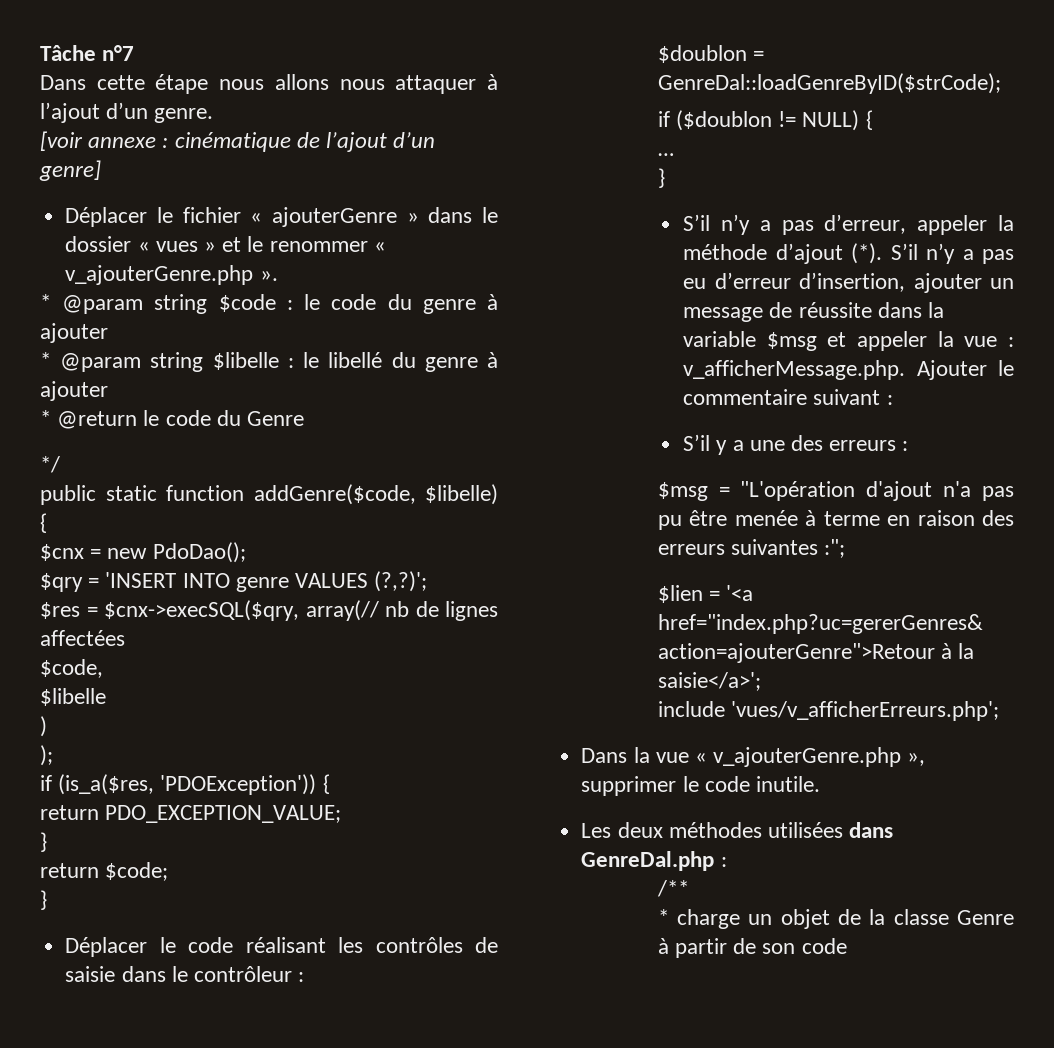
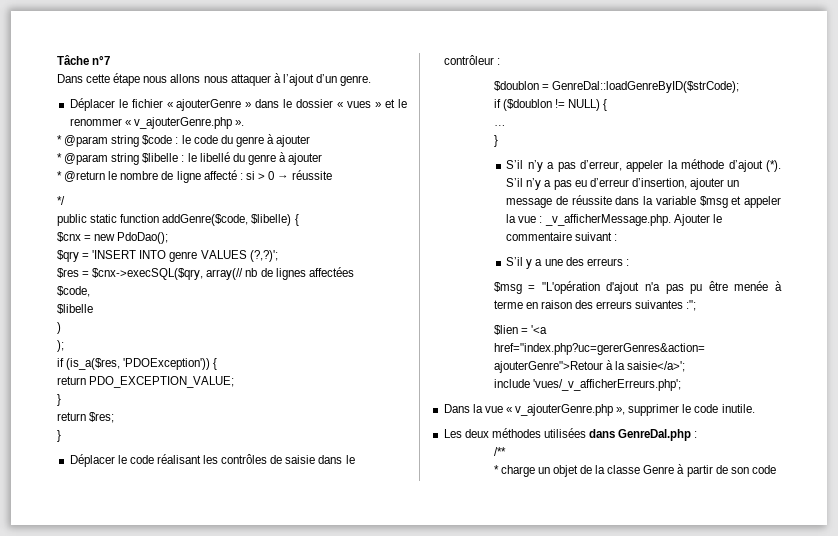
- [voir annexe : cinématique de l’ajout d’un genre]
- * @return le code du Genre
+ * @return le nombre de ligne affecté : si > 0 → réussite
- return $code;
+ return $res;
- S’il n’y a pas eu d’erreur d’insertion, ajouter un message de réussite dans la variable $msg et appeler la vue : v_afficherMessage.php. Ajouter le commentaire suivant :
+ S’il n’y a pas eu d’erreur d’insertion, ajouter un message de réussite dans la variable $msg et appeler la vue : _v_afficherMessage.php. Ajouter le commentaire suivant :
- include 'vues/v_afficherErreurs.php';
+ include 'vues/_v_afficherErreurs.php';

